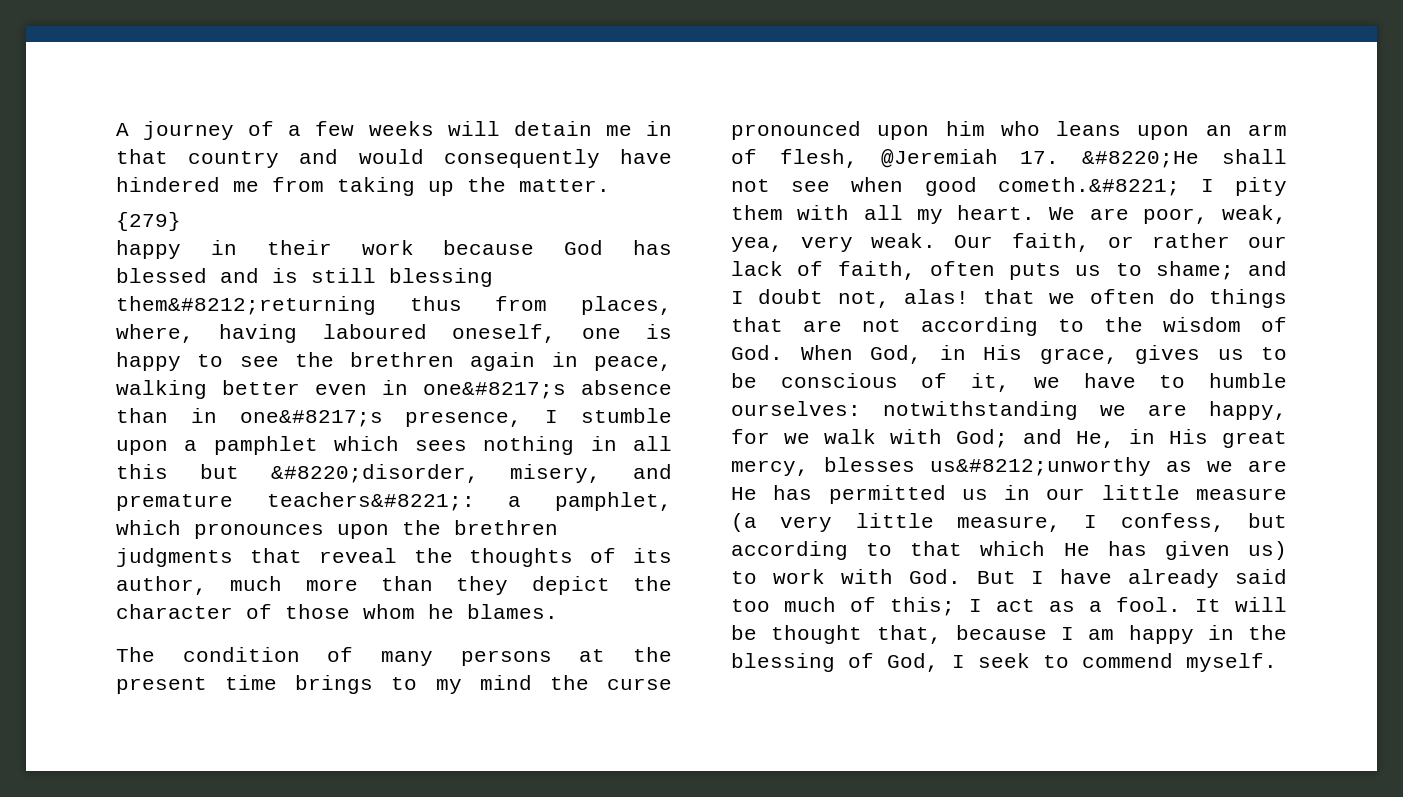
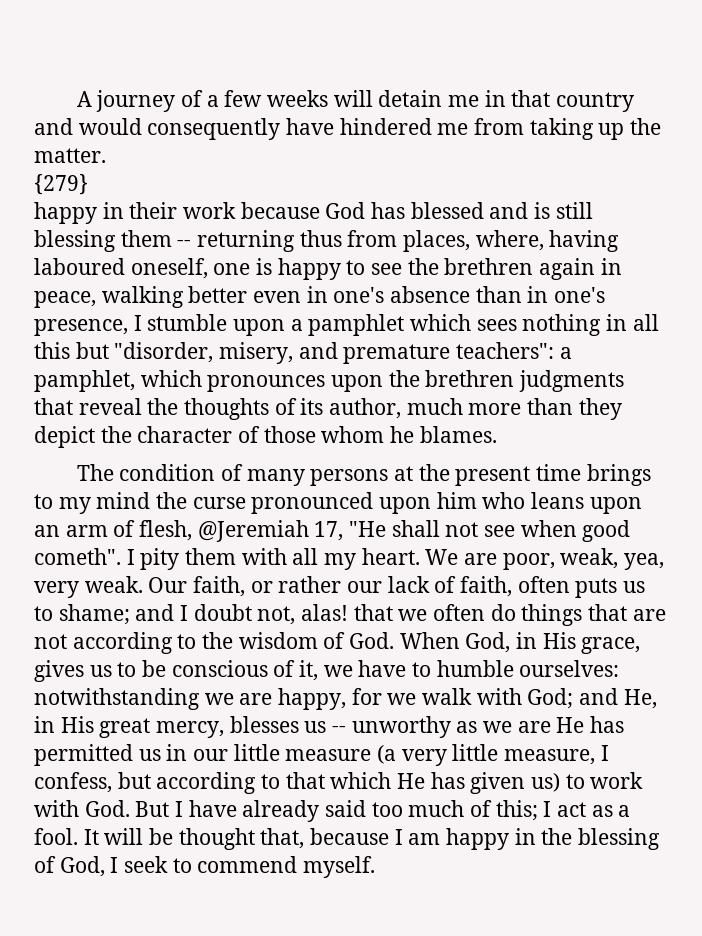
- happy in their work because God has blessed and is still blessing them&#8212;returning thus from places, where, having laboured oneself, one is happy to see the brethren again in peace, walking better even in one&#8217;s absence than in one&#8217;s presence, I stumble upon a pamphlet which sees nothing in all this but &#8220;disorder, misery, and premature teachers&#8221;:
+ happy in their work because God has blessed and is still blessing them -- returning thus from places, where, having laboured oneself, one is happy to see the brethren again in peace, walking better even in one's absence than in one's presence, I stumble upon a pamphlet which sees nothing in all this but "disorder, misery, and premature teachers":
- The condition of many persons at the present time brings to my mind the curse pronounced upon him who leans upon an arm of flesh, @Jeremiah 17. &#8220;He shall not see when good cometh.&#8221; I pity them with all my heart.
+ The condition of many persons at the present time brings to my mind the curse pronounced upon him who leans upon an arm of flesh, @Jeremiah 17, "He shall not see when good cometh". I pity them with all my heart.
- and He, in His great mercy, blesses us&#8212;unworthy as we are He has permitted us in our little measure (a very little measure, I confess, but according to that which He has given us) to work with God. But I have already said too much of this;
+ and He, in His great mercy, blesses us -- unworthy as we are He has permitted us in our little measure (a very little measure, I confess, but according to that which He has given us) to work with God. But I have already said too much of this;

